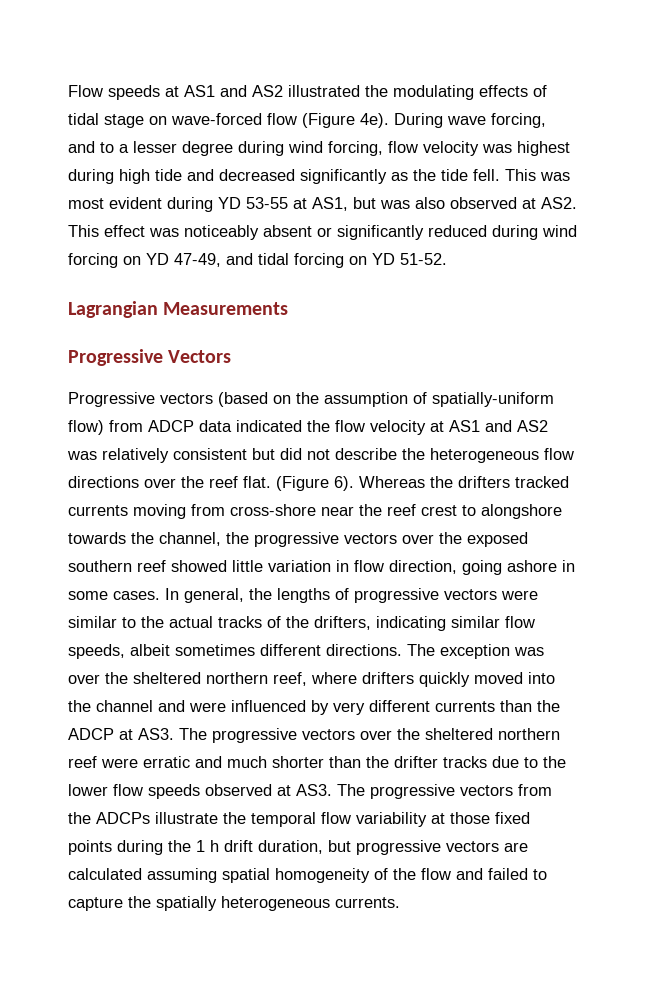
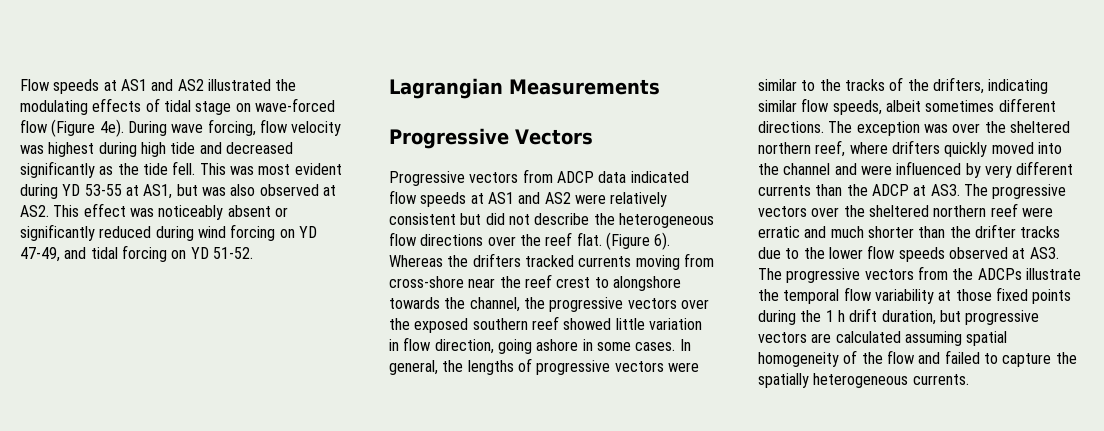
- During wave forcing, and to a lesser degree during wind forcing, flow velocity was highest during high tide and decreased significantly as the tide fell.
+ During wave forcing, flow velocity was highest during high tide and decreased significantly as the tide fell.
- Progressive vectors (based on the assumption of spatially-uniform flow) from ADCP data indicated the flow velocity at AS1 and AS2 was relatively consistent but did not describe the heterogeneous flow directions over the reef flat.
+ Progressive vectors from ADCP data indicated flow speeds at AS1 and AS2 were relatively consistent but did not describe the heterogeneous flow directions over the reef flat.
- In general, the lengths of progressive vectors were similar to the actual tracks of the drifters, indicating similar flow speeds, albeit sometimes different directions.
+ In general, the lengths of progressive vectors were similar to the tracks of the drifters, indicating similar flow speeds, albeit sometimes different directions.

